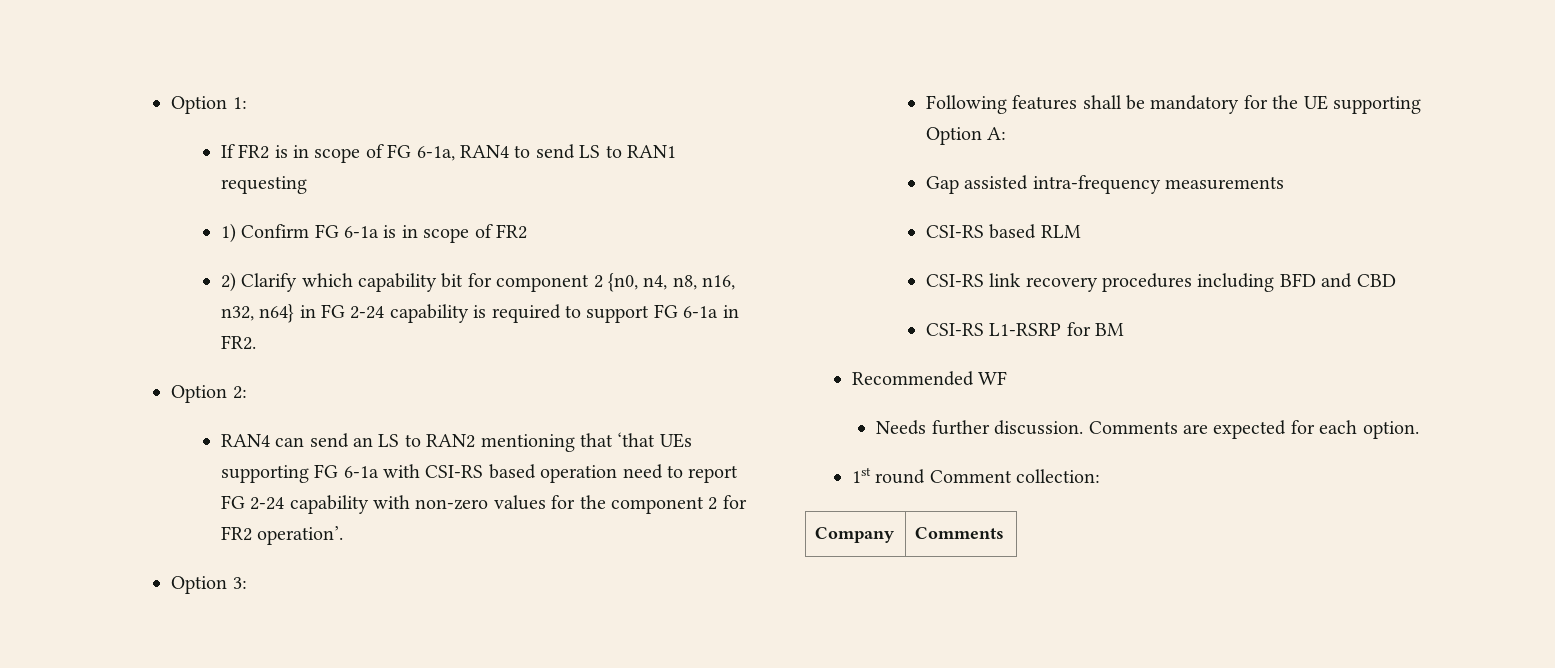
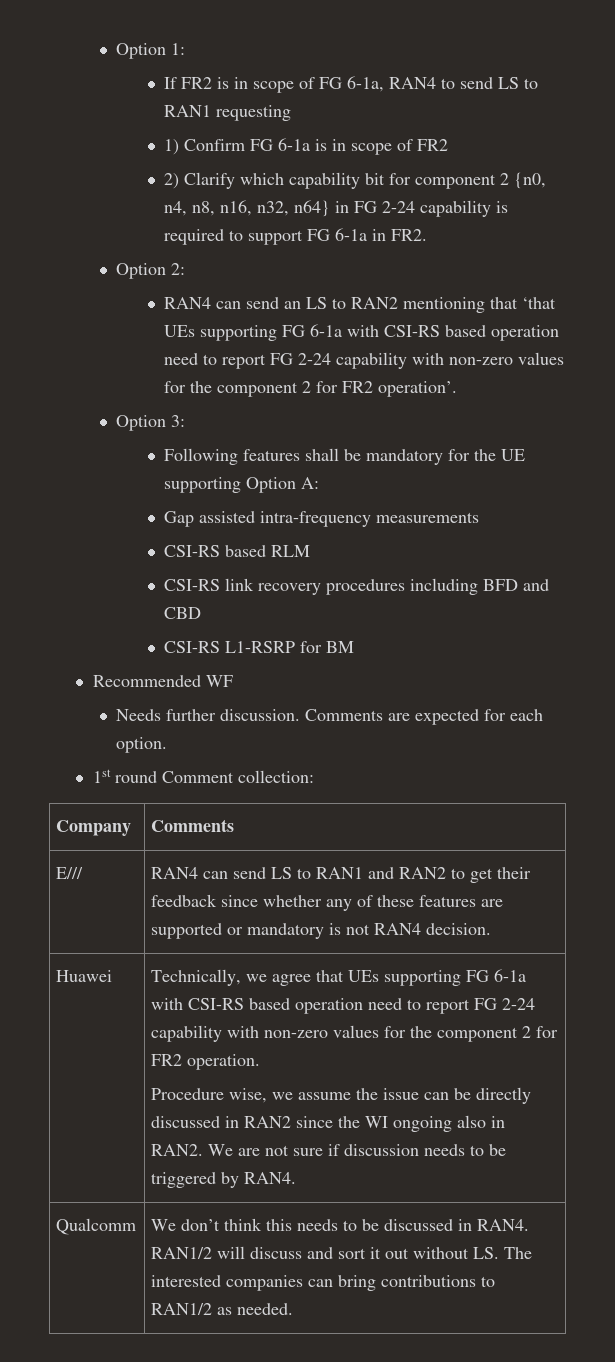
+ E/// | RAN4 can send LS to RAN1 and RAN2 to get their feedback since whether any of these features are supported or mandatory is not RAN4 decision.
+ Huawei | Technically, we agree that UEs supporting FG 6-1a with CSI-RS based operation need to report FG 2-24 capability with non-zero values for the component 2 for FR2 operation.
+ Procedure wise, we assume the issue can be directly discussed in RAN2 since the WI ongoing also in RAN2. We are not sure if discussion needs to be triggered by RAN4.
+ Qualcomm | We don’t think this needs to be discussed in RAN4. RAN1/2 will discuss and sort it out without LS. The interested companies can bring contributions to RAN1/2 as needed.

